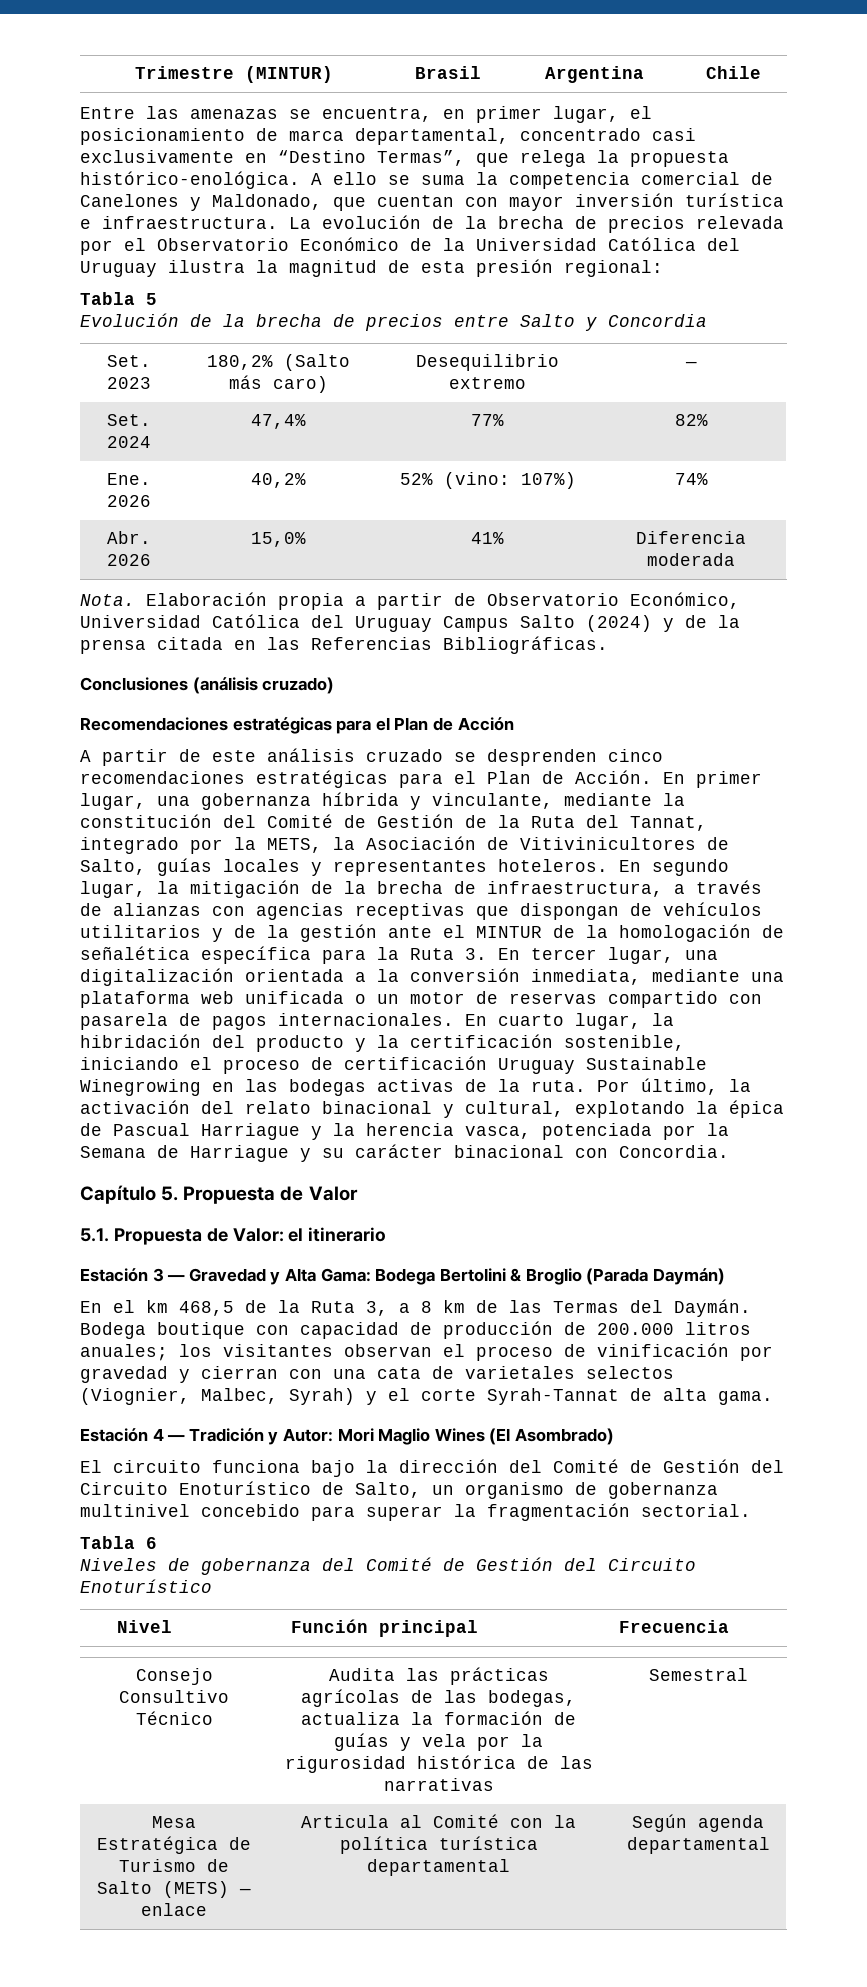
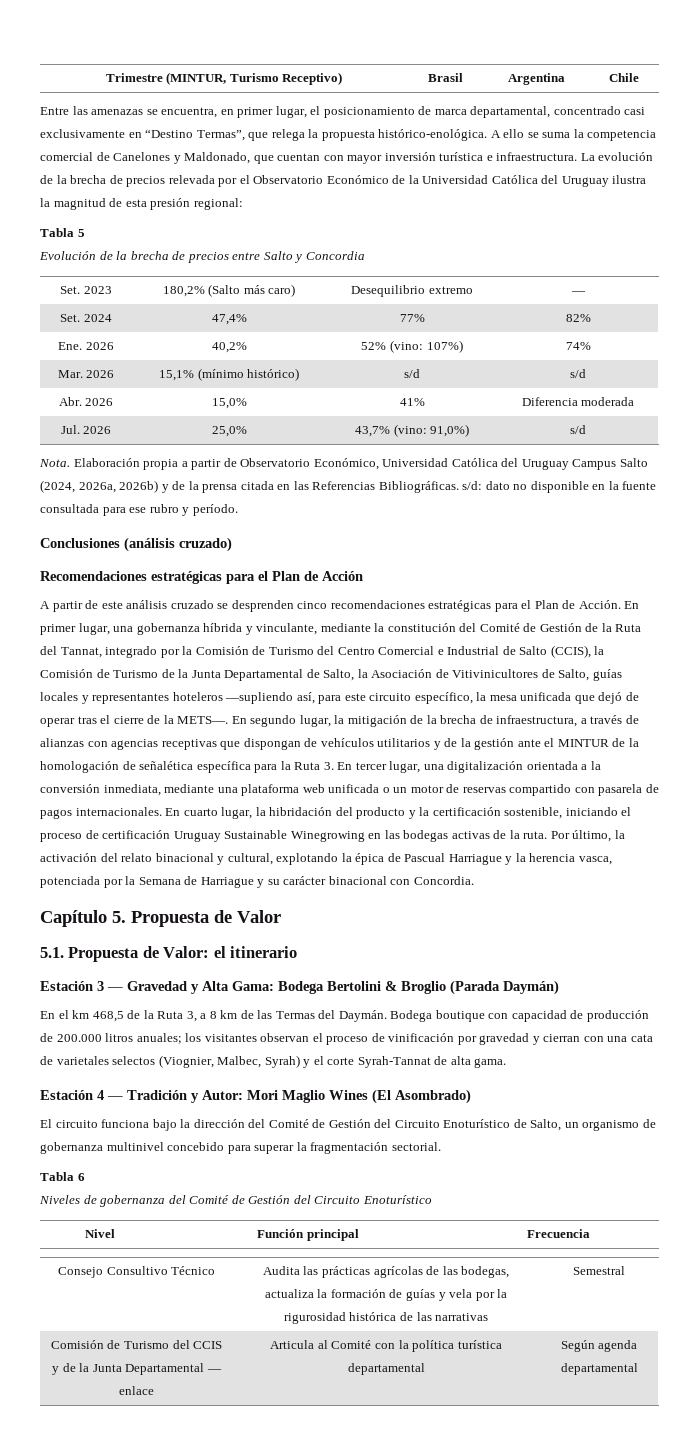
- Trimestre (MINTUR) | Brasil | Argentina | Chile
+ Trimestre (MINTUR, Turismo Receptivo) | Brasil | Argentina | Chile
+ Mar. 2026 | 15,1% (mínimo histórico) | s/d | s/d
+ Jul. 2026 | 25,0% | 43,7% (vino: 91,0%) | s/d
- Elaboración propia a partir de Observatorio Económico, Universidad Católica del Uruguay Campus Salto (2024) y de la prensa citada en las Referencias Bibliográficas.
+ Elaboración propia a partir de Observatorio Económico, Universidad Católica del Uruguay Campus Salto (2024, 2026a, 2026b) y de la prensa citada en las Referencias Bibliográficas. s/d: dato no disponible en la fuente consultada para ese rubro y período.
- En primer lugar, una gobernanza híbrida y vinculante, mediante la constitución del Comité de Gestión de la Ruta del Tannat, integrado por la METS, la Asociación de Vitivinicultores de Salto, guías locales y representantes hoteleros.
+ En primer lugar, una gobernanza híbrida y vinculante, mediante la constitución del Comité de Gestión de la Ruta del Tannat, integrado por la Comisión de Turismo del Centro Comercial e Industrial de Salto (CCIS), la Comisión de Turismo de la Junta Departamental de Salto, la Asociación de Vitivinicultores de Salto, guías locales y representantes hoteleros —supliendo así, para este circuito específico, la mesa unificada que dejó de operar tras el cierre de la METS—.
- Mesa Estratégica de Turismo de Salto (METS) — enlace | Articula al Comité con la política turística departamental | Según agenda departamental
+ Comisión de Turismo del CCIS y de la Junta Departamental — enlace | Articula al Comité con la política turística departamental | Según agenda departamental

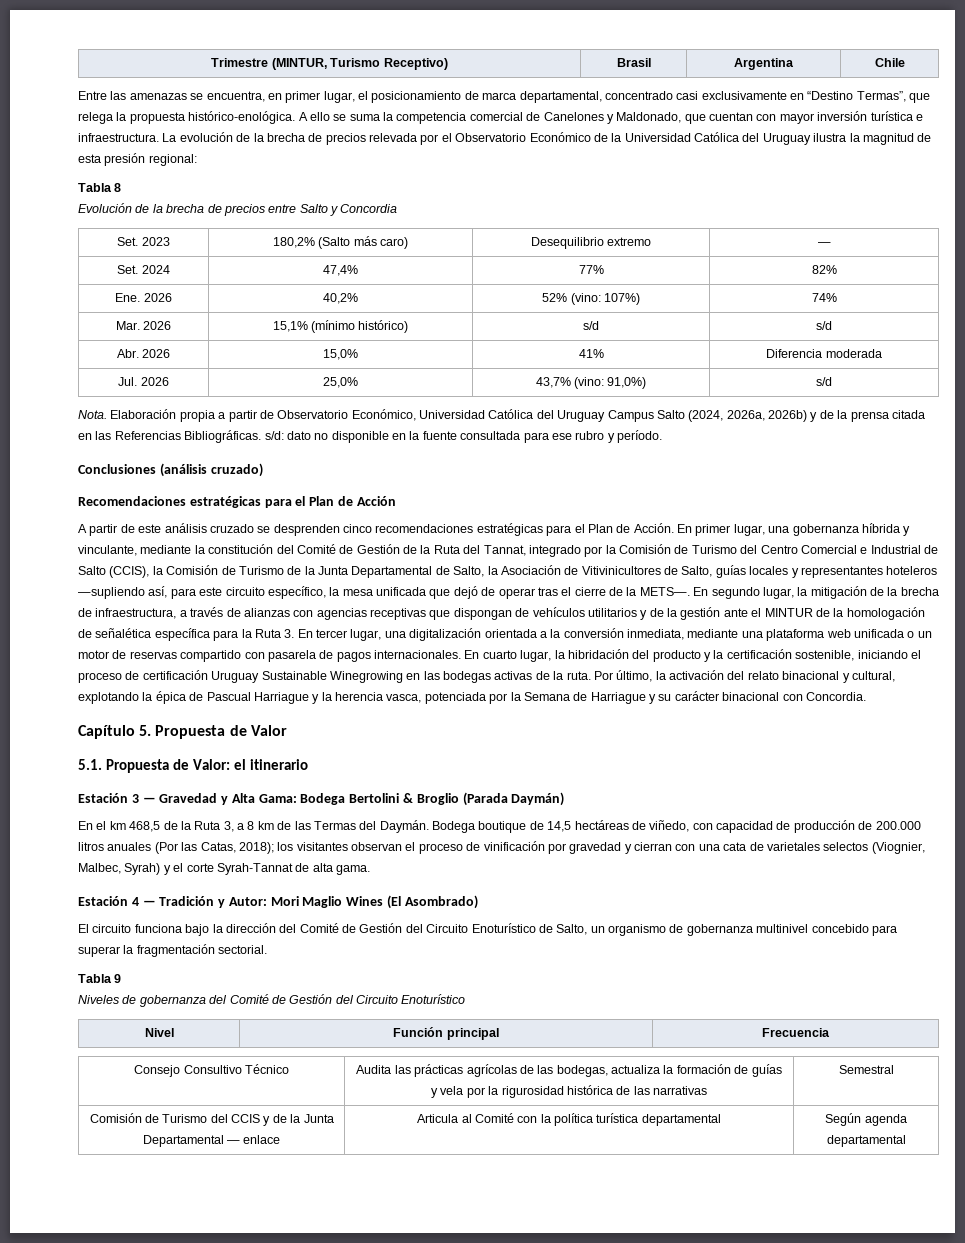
- Tabla 5
+ Tabla 8
- Bodega boutique con capacidad de producción de 200.000 litros anuales; los visitantes observan el proceso de vinificación por gravedad y cierran con una cata de varietales selectos (Viognier, Malbec, Syrah) y el corte Syrah-Tannat de alta gama.
+ Bodega boutique de 14,5 hectáreas de viñedo, con capacidad de producción de 200.000 litros anuales (Por las Catas, 2018); los visitantes observan el proceso de vinificación por gravedad y cierran con una cata de varietales selectos (Viognier, Malbec, Syrah) y el corte Syrah-Tannat de alta gama.
- Tabla 6
+ Tabla 9

